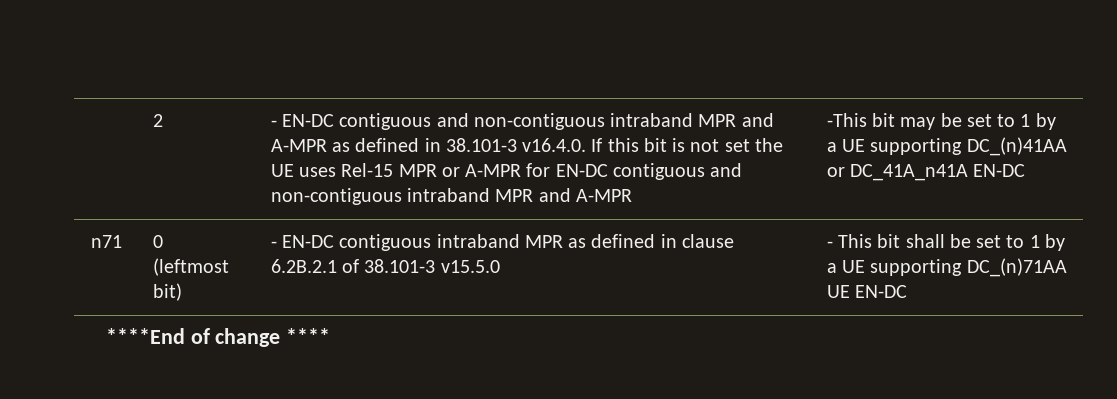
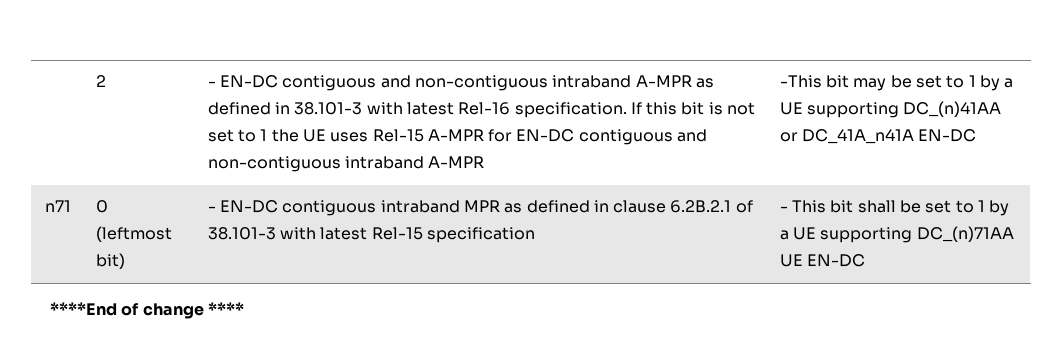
- - EN-DC contiguous and non-contiguous intraband MPR and A-MPR as defined in 38.101-3 v16.4.0. If this bit is not set the UE uses Rel-15 MPR or A-MPR for EN-DC contiguous and non-contiguous intraband MPR and A-MPR
+ - EN-DC contiguous and non-contiguous intraband A-MPR as defined in 38.101-3 with latest Rel-16 specification. If this bit is not set to 1 the UE uses Rel-15 A-MPR for EN-DC contiguous and non-contiguous intraband A-MPR
- n71 | 0 (leftmost bit) | - EN-DC contiguous intraband MPR as defined in clause 6.2B.2.1 of 38.101-3 v15.5.0 | - This bit shall be set to 1 by a UE supporting DC_(n)71AA UE EN-DC
+ n71 | 0 (leftmost bit) | - EN-DC contiguous intraband MPR as defined in clause 6.2B.2.1 of 38.101-3 with latest Rel-15 specification | - This bit shall be set to 1 by a UE supporting DC_(n)71AA UE EN-DC

